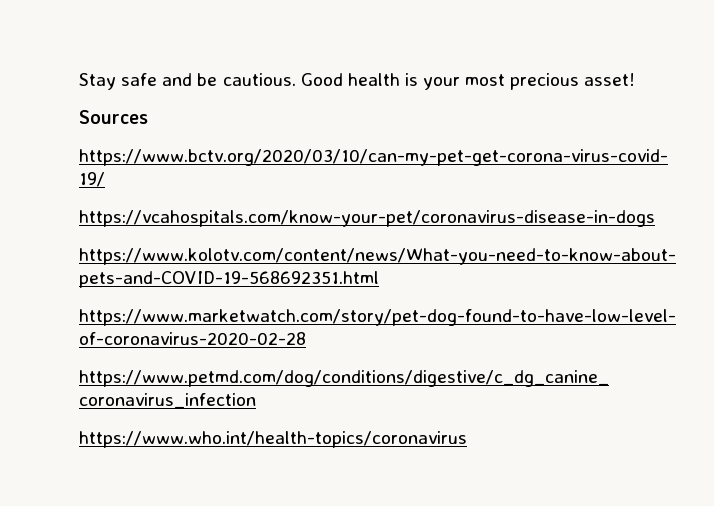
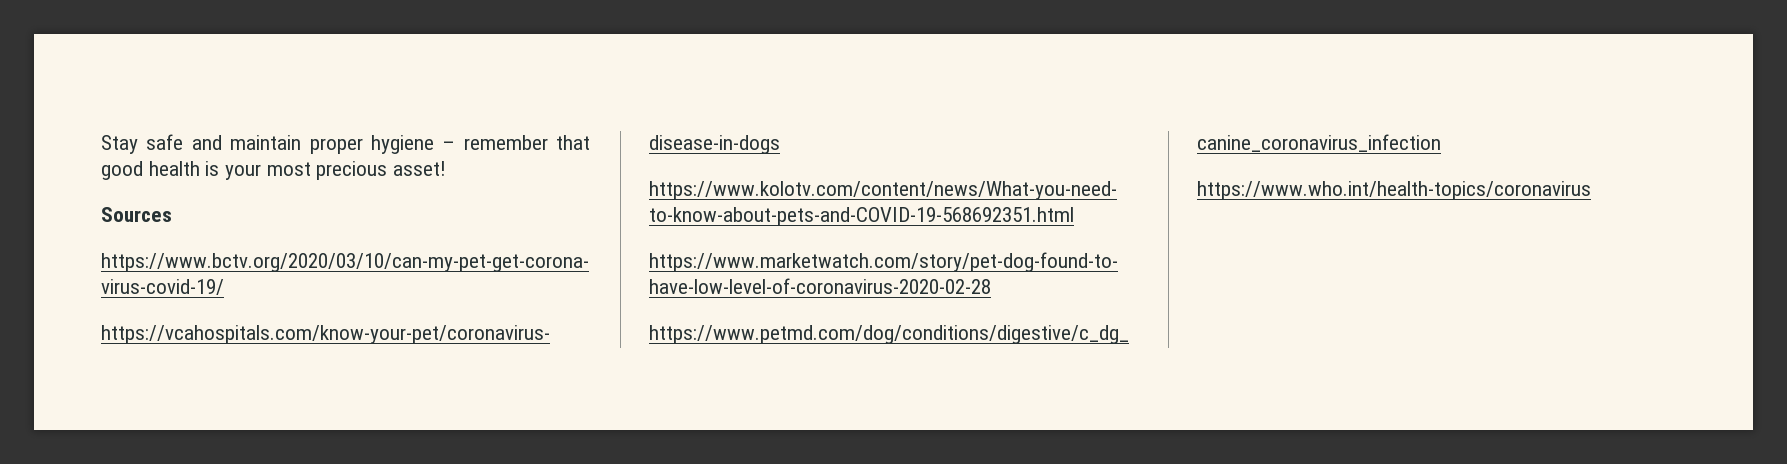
- Stay safe and be cautious. Good health is your most precious asset!
+ Stay safe and maintain proper hygiene – remember that good health is your most precious asset!

